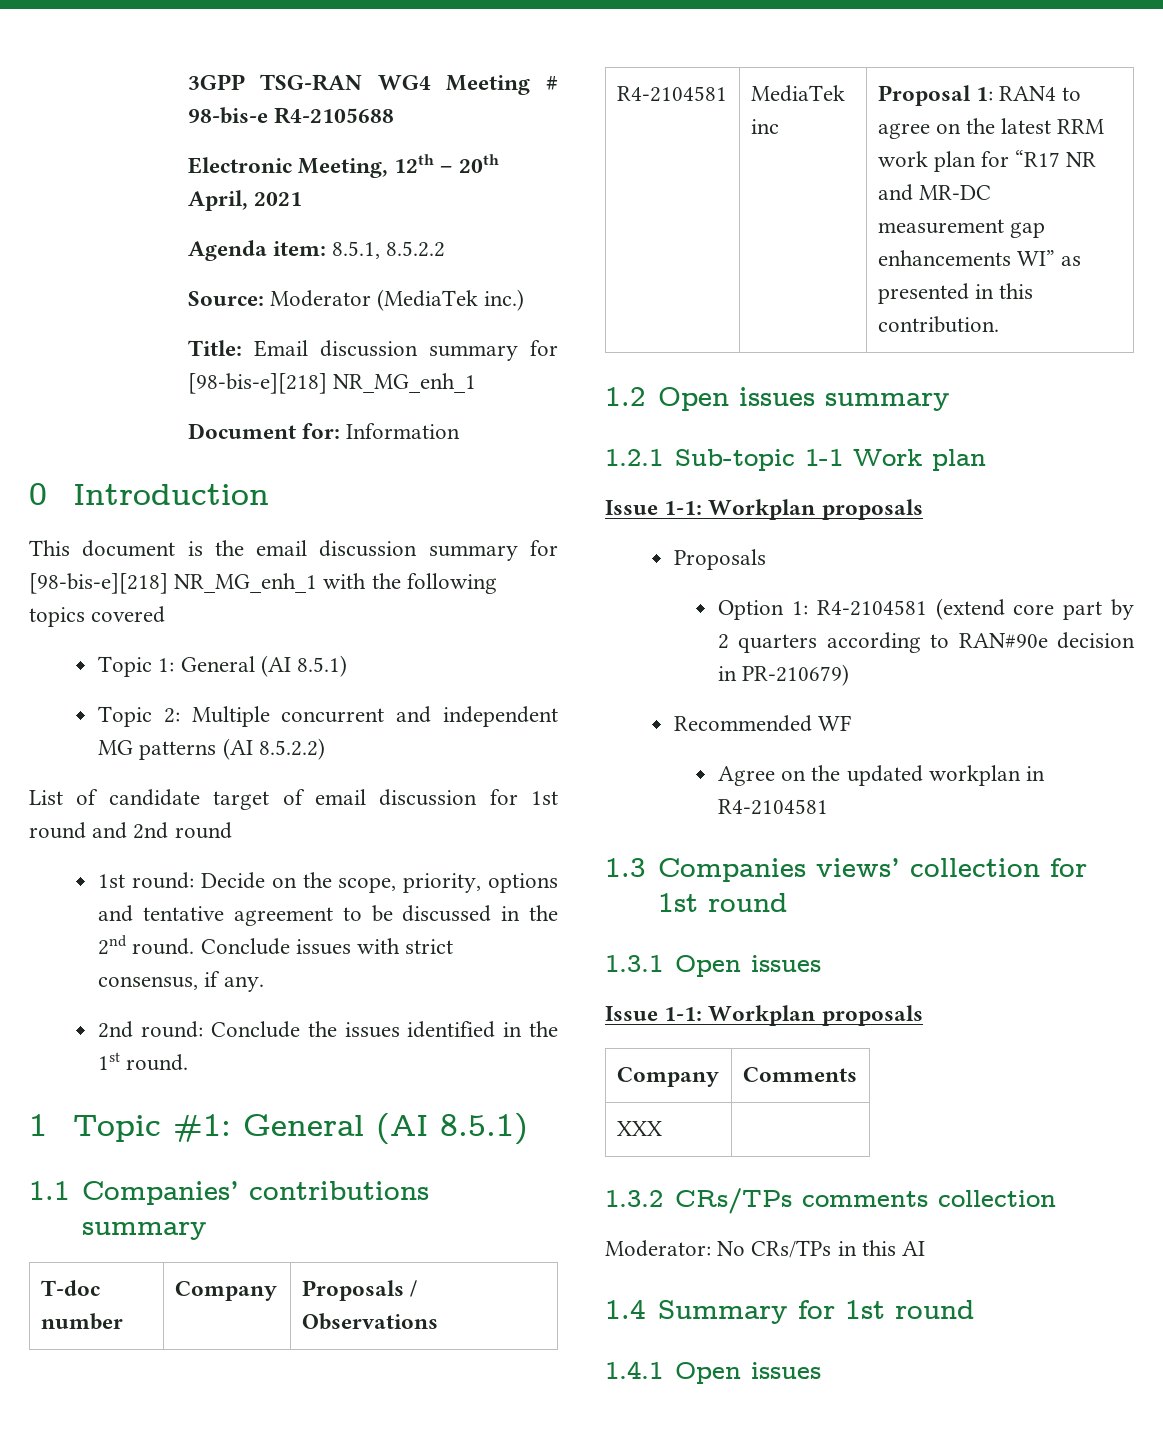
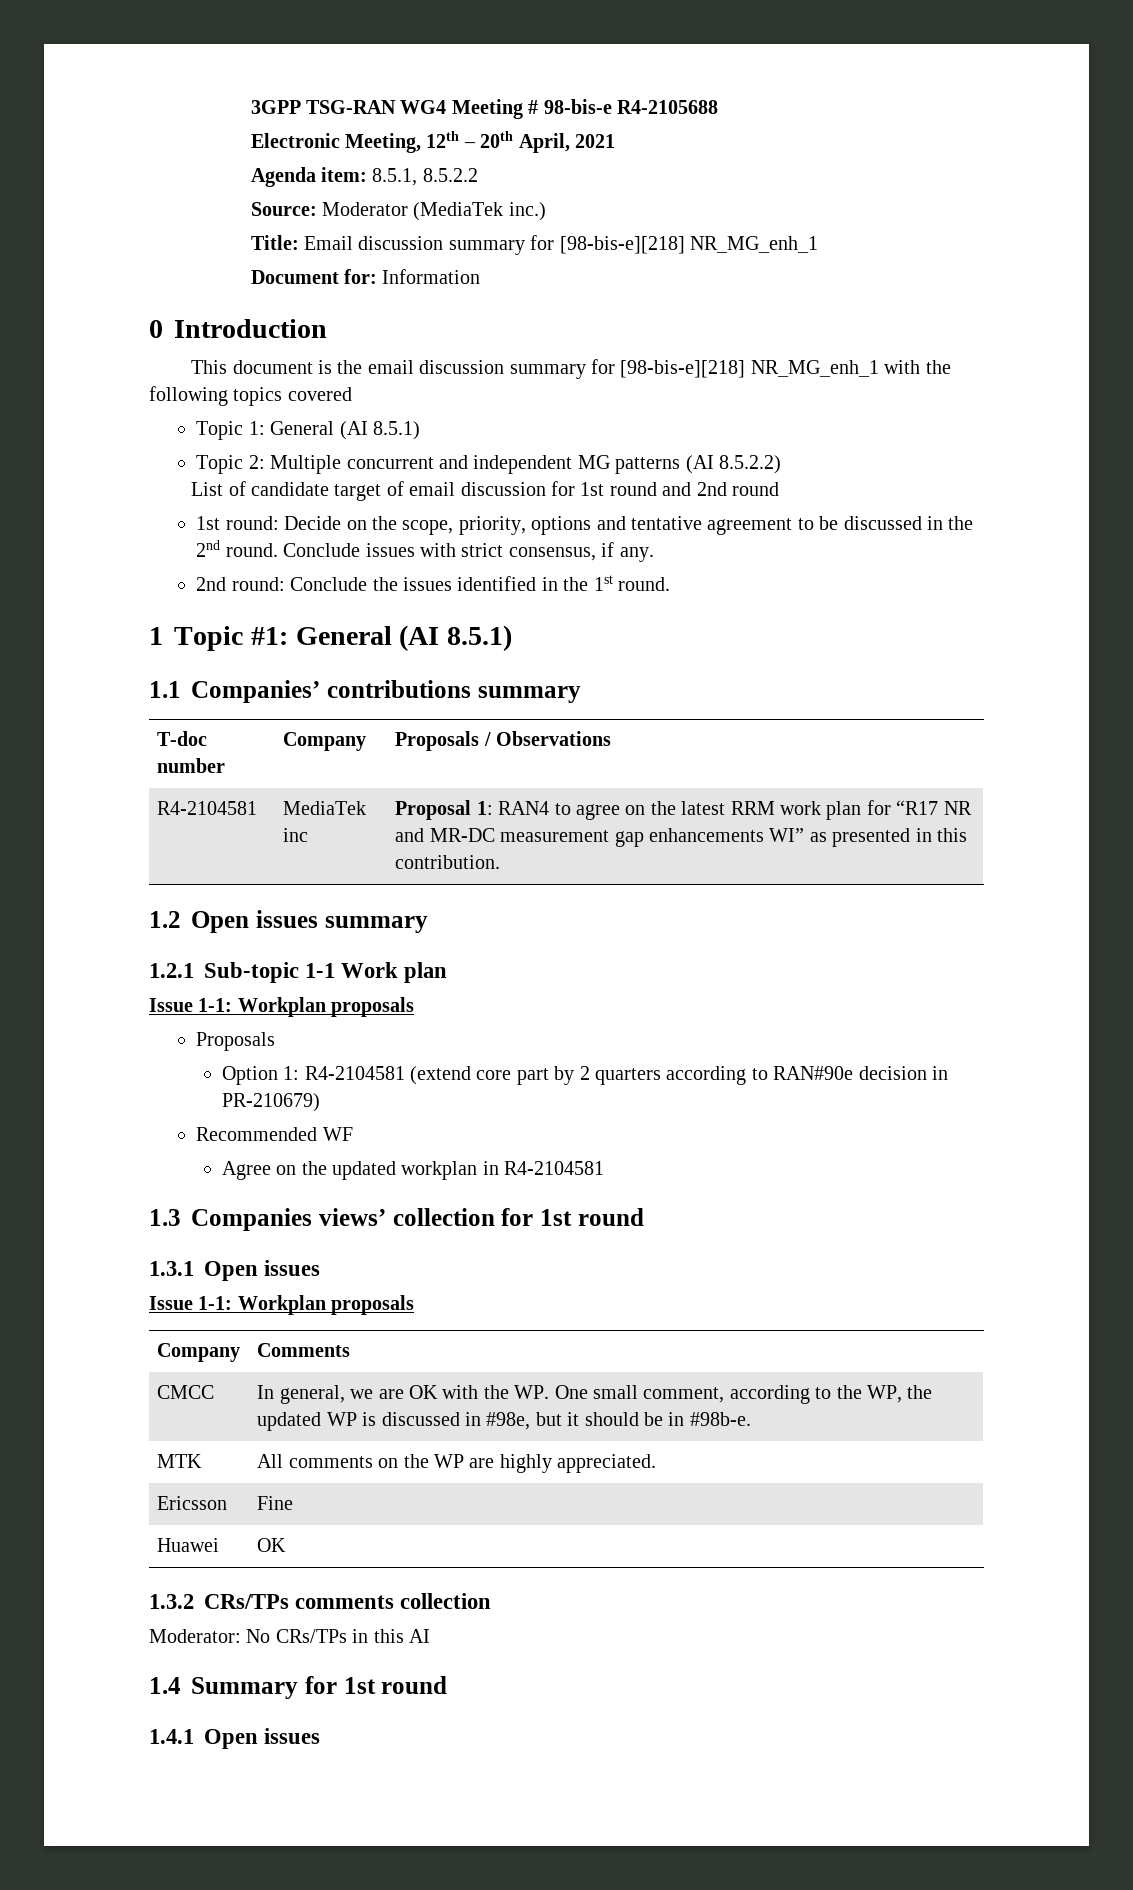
- XXX |
+ CMCC | In general, we are OK with the WP. One small comment, according to the WP, the updated WP is discussed in #98e, but it should be in #98b-e.
+ MTK | All comments on the WP are highly appreciated.
+ Ericsson | Fine
+ Huawei | OK

